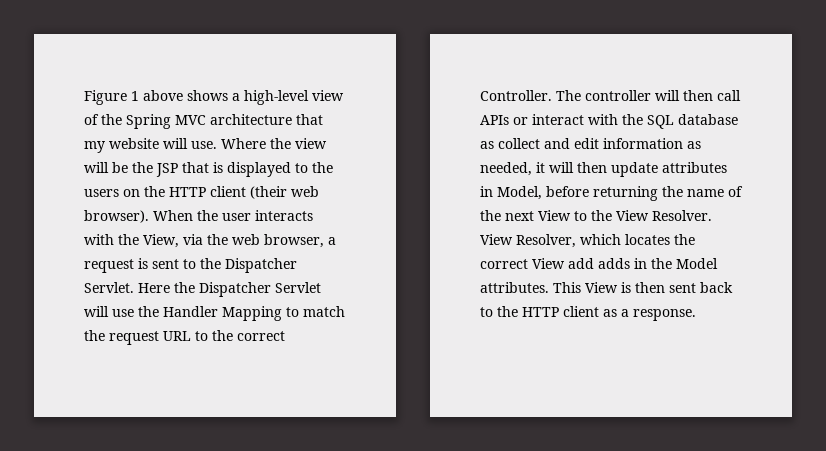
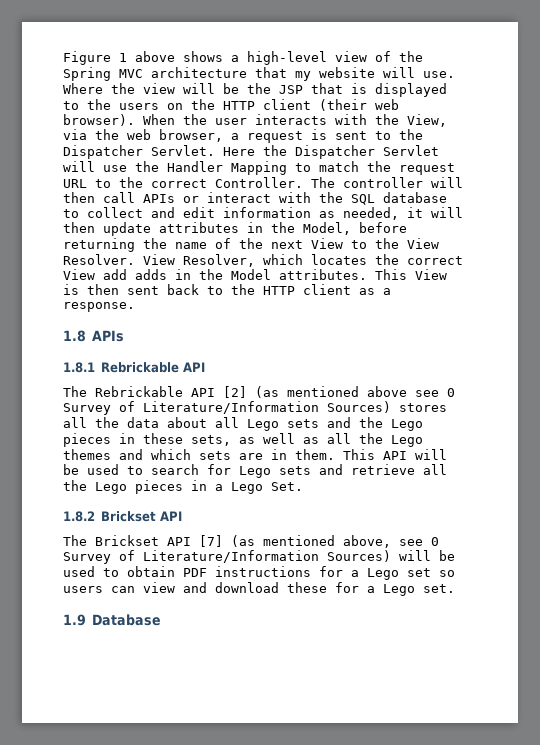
- The controller will then call APIs or interact with the SQL database as collect and edit information as needed, it will then update attributes in Model, before returning the name of the next View to the View Resolver.
+ The controller will then call APIs or interact with the SQL database to collect and edit information as needed, it will then update attributes in the Model, before returning the name of the next View to the View Resolver.
+ 1.8 APIs
+ 1.8.1 Rebrickable API
+ The Rebrickable API [2] (as mentioned above see 0 Survey of Literature/Information Sources) stores all the data about all Lego sets and the Lego pieces in these sets, as well as all the Lego themes and which sets are in them. This API will be used to search for Lego sets and retrieve all the Lego pieces in a Lego Set.
+ 1.8.2 Brickset API
+ The Brickset API [7] (as mentioned above, see 0 Survey of Literature/Information Sources) will be used to obtain PDF instructions for a Lego set so users can view and download these for a Lego set.
+ 1.9 Database

